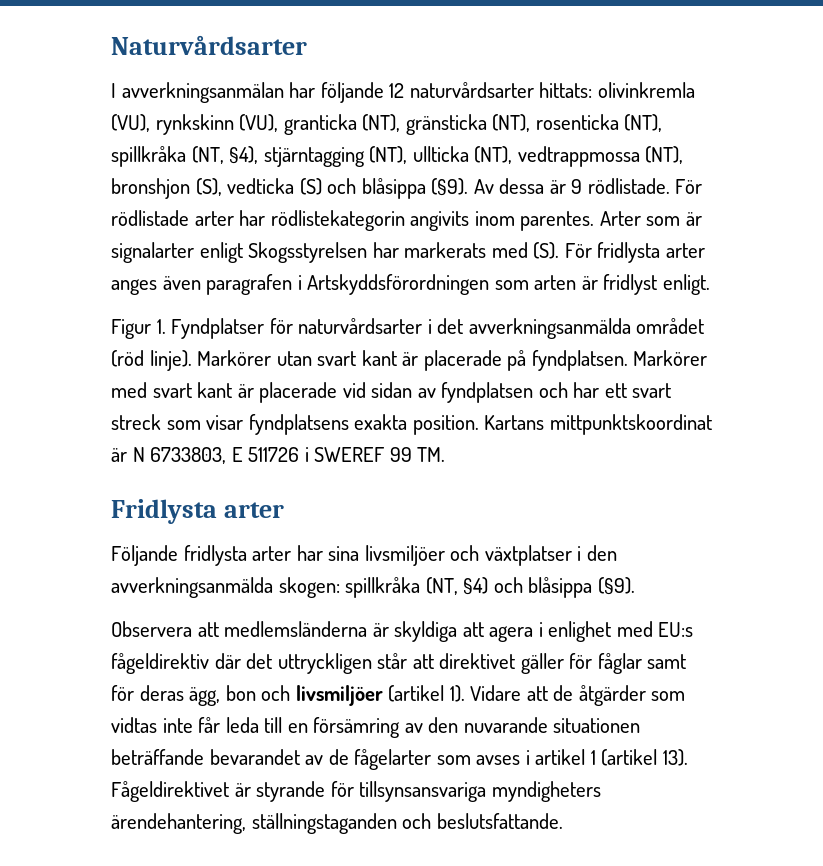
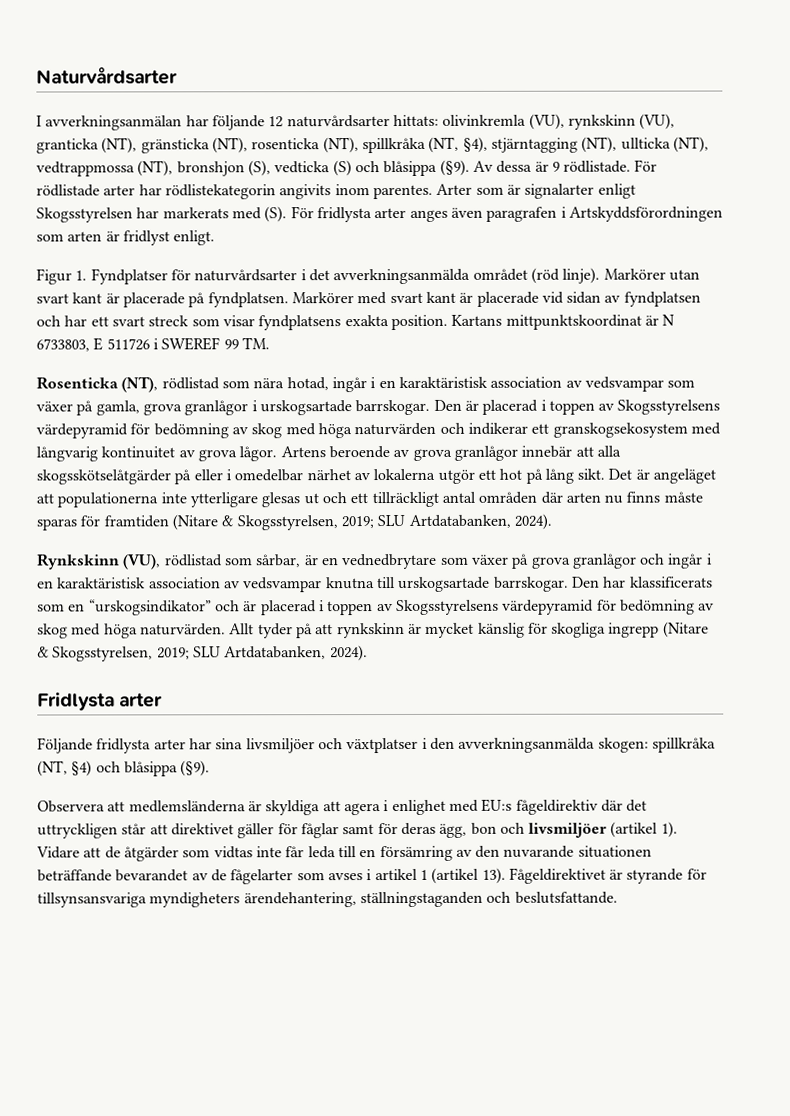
+ Rosenticka (NT), rödlistad som nära hotad, ingår i en karaktäristisk association av vedsvampar som växer på gamla, grova granlågor i urskogsartade barrskogar. Den är placerad i toppen av Skogsstyrelsens värdepyramid för bedömning av skog med höga naturvärden och indikerar ett granskogsekosystem med långvarig kontinuitet av grova lågor. Artens beroende av grova granlågor innebär att alla skogsskötselåtgärder på eller i omedelbar närhet av lokalerna utgör ett hot på lång sikt. Det är angeläget att populationerna inte ytterligare glesas ut och ett tillräckligt antal områden där arten nu finns måste sparas för framtiden (Nitare & Skogsstyrelsen, 2019; SLU Artdatabanken, 2024).
+ Rynkskinn (VU), rödlistad som sårbar, är en vednedbrytare som växer på grova granlågor och ingår i en karaktäristisk association av vedsvampar knutna till urskogsartade barrskogar. Den har klassificerats som en “urskogsindikator” och är placerad i toppen av Skogsstyrelsens värdepyramid för bedömning av skog med höga naturvärden. Allt tyder på att rynkskinn är mycket känslig för skogliga ingrepp (Nitare & Skogsstyrelsen, 2019; SLU Artdatabanken, 2024).

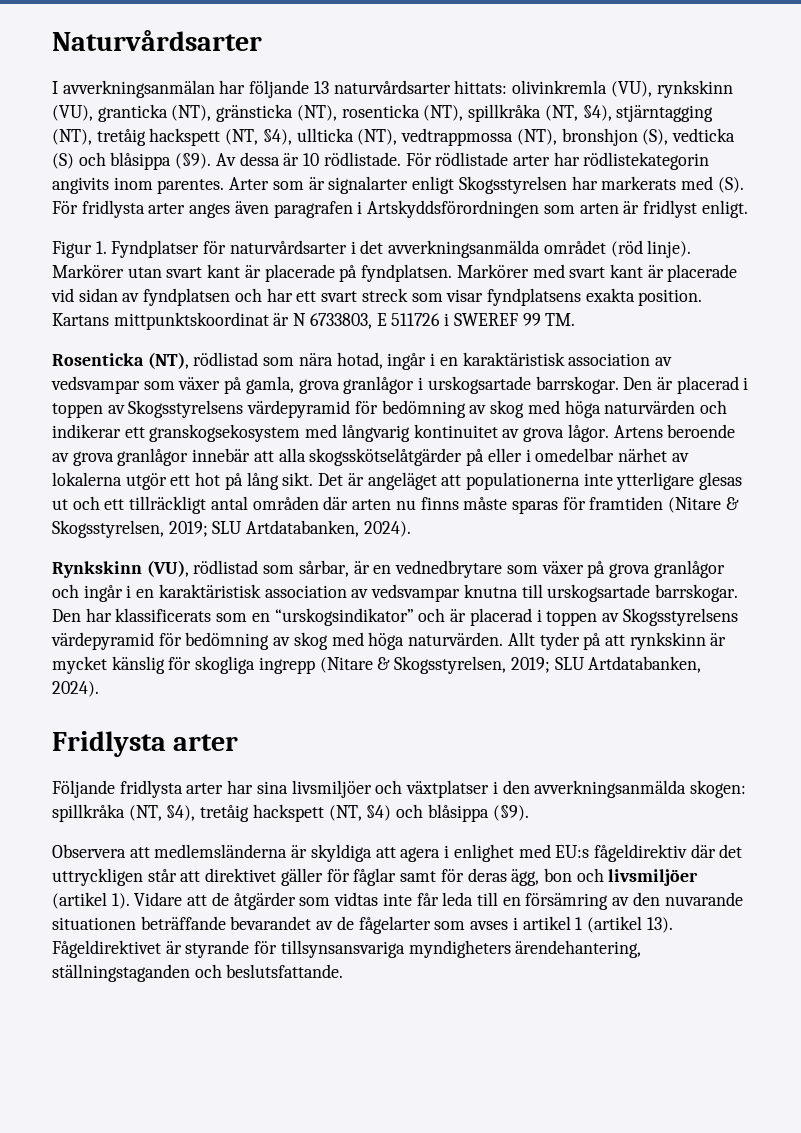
- I avverkningsanmälan har följande 12 naturvårdsarter hittats: olivinkremla (VU), rynkskinn (VU), granticka (NT), gränsticka (NT), rosenticka (NT), spillkråka (NT, §4), stjärntagging (NT), ullticka (NT), vedtrappmossa (NT), bronshjon (S), vedticka (S) och blåsippa (§9).
+ I avverkningsanmälan har följande 13 naturvårdsarter hittats: olivinkremla (VU), rynkskinn (VU), granticka (NT), gränsticka (NT), rosenticka (NT), spillkråka (NT, §4), stjärntagging (NT), tretåig hackspett (NT, §4), ullticka (NT), vedtrappmossa (NT), bronshjon (S), vedticka (S) och blåsippa (§9).
- Av dessa är 9 rödlistade.
+ Av dessa är 10 rödlistade.
- Följande fridlysta arter har sina livsmiljöer och växtplatser i den avverkningsanmälda skogen: spillkråka (NT, §4) och blåsippa (§9).
+ Följande fridlysta arter har sina livsmiljöer och växtplatser i den avverkningsanmälda skogen: spillkråka (NT, §4), tretåig hackspett (NT, §4) och blåsippa (§9).

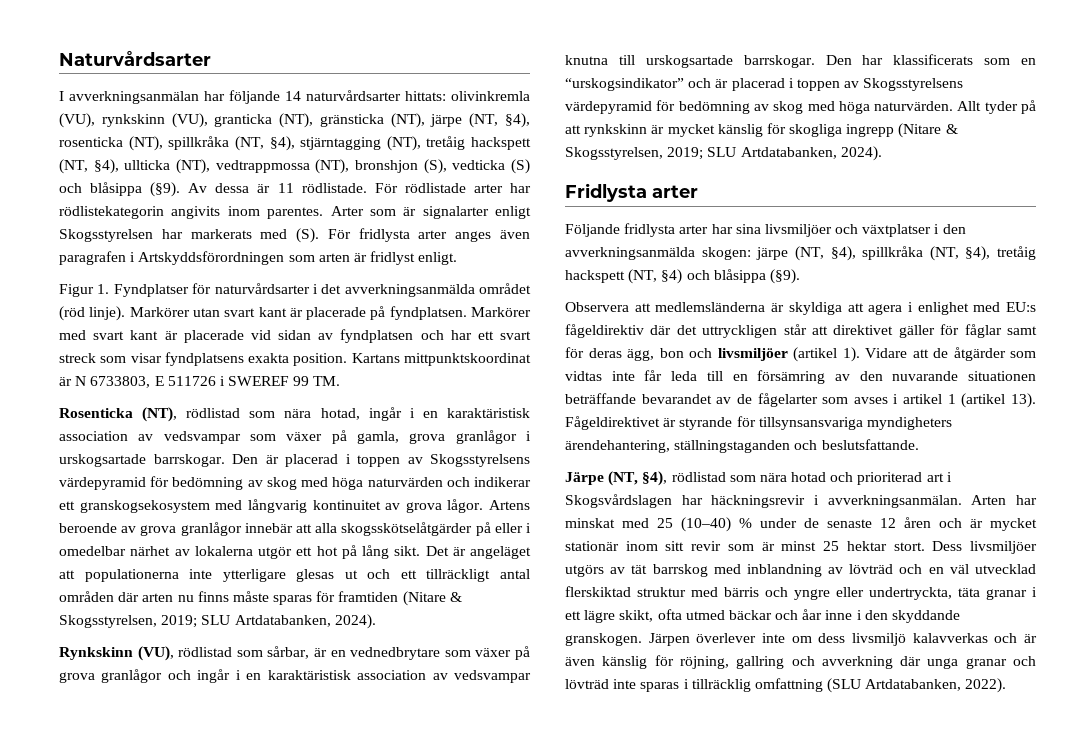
- I avverkningsanmälan har följande 13 naturvårdsarter hittats: olivinkremla (VU), rynkskinn (VU), granticka (NT), gränsticka (NT), rosenticka (NT), spillkråka (NT, §4), stjärntagging (NT), tretåig hackspett (NT, §4), ullticka (NT), vedtrappmossa (NT), bronshjon (S), vedticka (S) och blåsippa (§9).
+ I avverkningsanmälan har följande 14 naturvårdsarter hittats: olivinkremla (VU), rynkskinn (VU), granticka (NT), gränsticka (NT), järpe (NT, §4), rosenticka (NT), spillkråka (NT, §4), stjärntagging (NT), tretåig hackspett (NT, §4), ullticka (NT), vedtrappmossa (NT), bronshjon (S), vedticka (S) och blåsippa (§9).
- Av dessa är 10 rödlistade.
+ Av dessa är 11 rödlistade.
- Följande fridlysta arter har sina livsmiljöer och växtplatser i den avverkningsanmälda skogen: spillkråka (NT, §4), tretåig hackspett (NT, §4) och blåsippa (§9).
+ Följande fridlysta arter har sina livsmiljöer och växtplatser i den avverkningsanmälda skogen: järpe (NT, §4), spillkråka (NT, §4), tretåig hackspett (NT, §4) och blåsippa (§9).
+ Järpe (NT, §4), rödlistad som nära hotad och prioriterad art i Skogsvårdslagen har häckningsrevir i avverkningsanmälan. Arten har minskat med 25 (10–40) % under de senaste 12 åren och är mycket stationär inom sitt revir som är minst 25 hektar stort. Dess livsmiljöer utgörs av tät barrskog med inblandning av lövträd och en väl utvecklad flerskiktad struktur med bärris och yngre eller undertryckta, täta granar i ett lägre skikt, ofta utmed bäckar och åar inne i den skyddande granskogen. Järpen överlever inte om dess livsmiljö kalavverkas och är även känslig för röjning, gallring och avverkning där unga granar och lövträd inte sparas i tillräcklig omfattning (SLU Artdatabanken, 2022).

